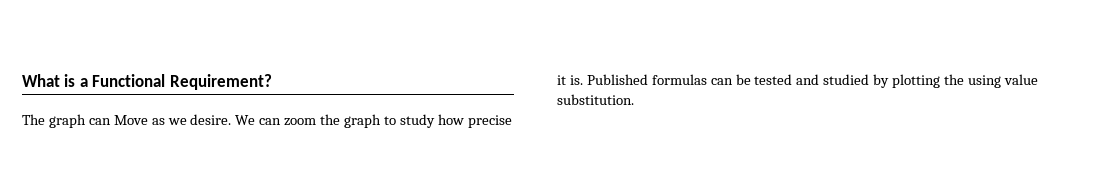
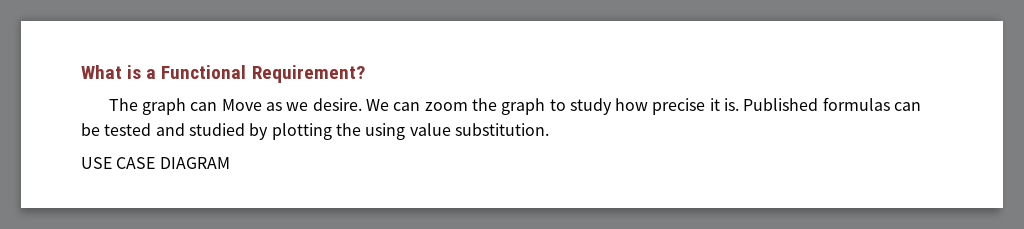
+ USE CASE DIAGRAM

